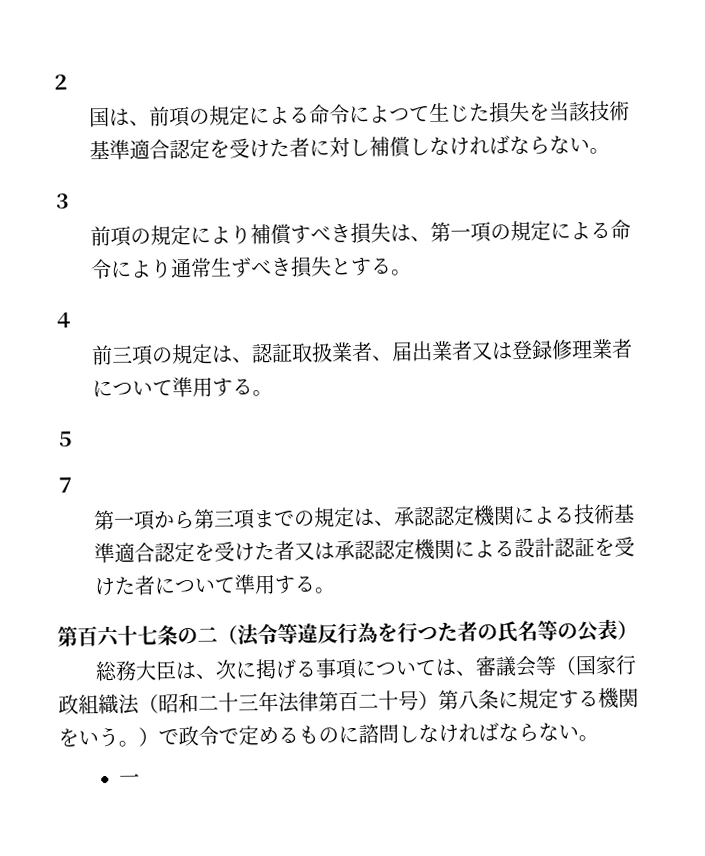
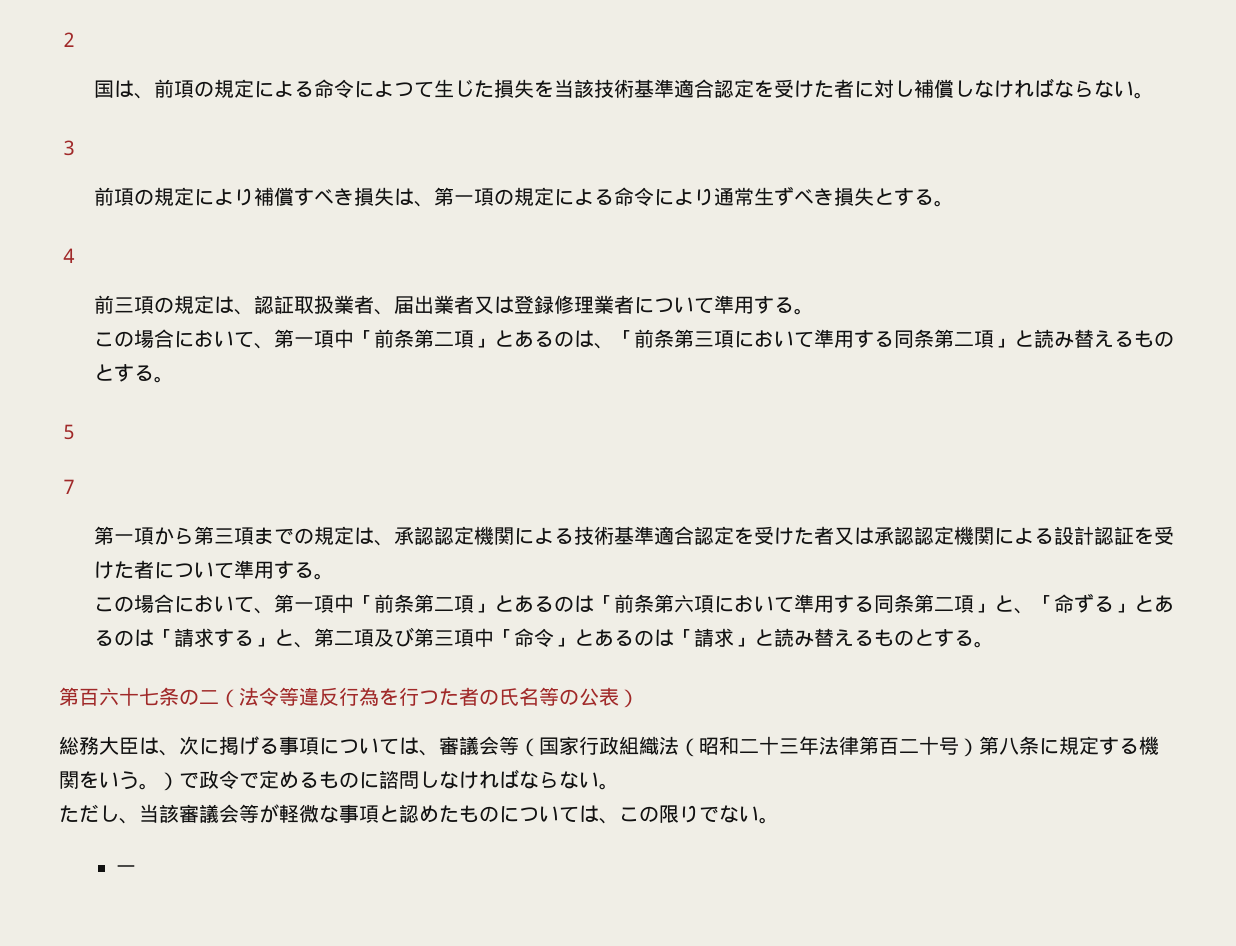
+ この場合において、第一項中「前条第二項」とあるのは、「前条第三項において準用する同条第二項」と読み替えるものとする。
+ この場合において、第一項中「前条第二項」とあるのは「前条第六項において準用する同条第二項」と、「命ずる」とあるのは「請求する」と、第二項及び第三項中「命令」とあるのは「請求」と読み替えるものとする。
+ ただし、当該審議会等が軽微な事項と認めたものについては、この限りでない。

